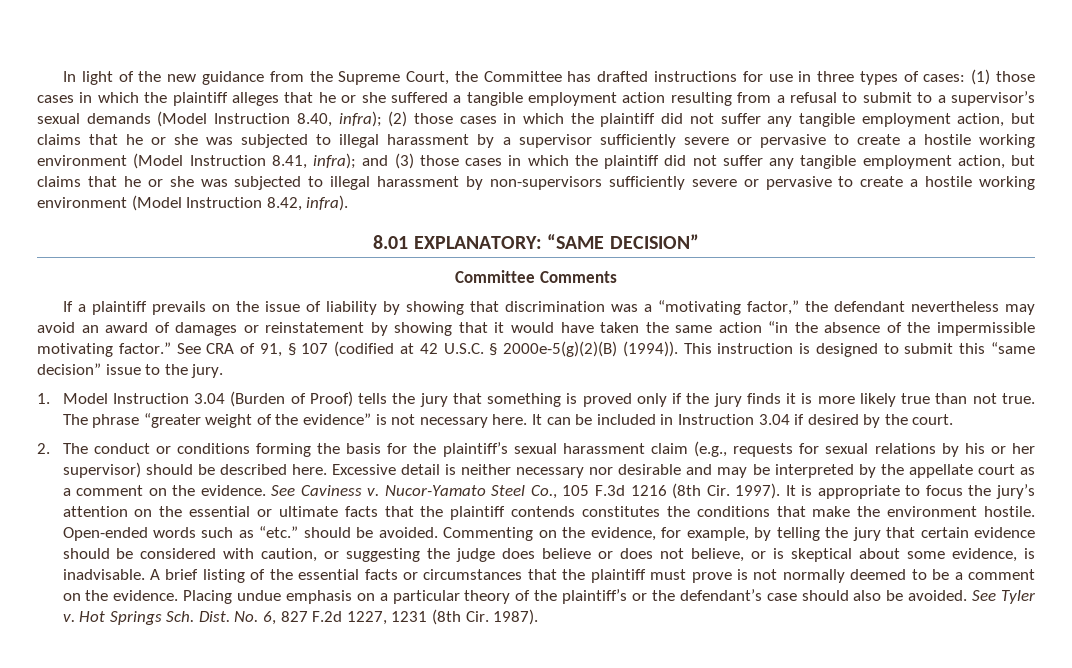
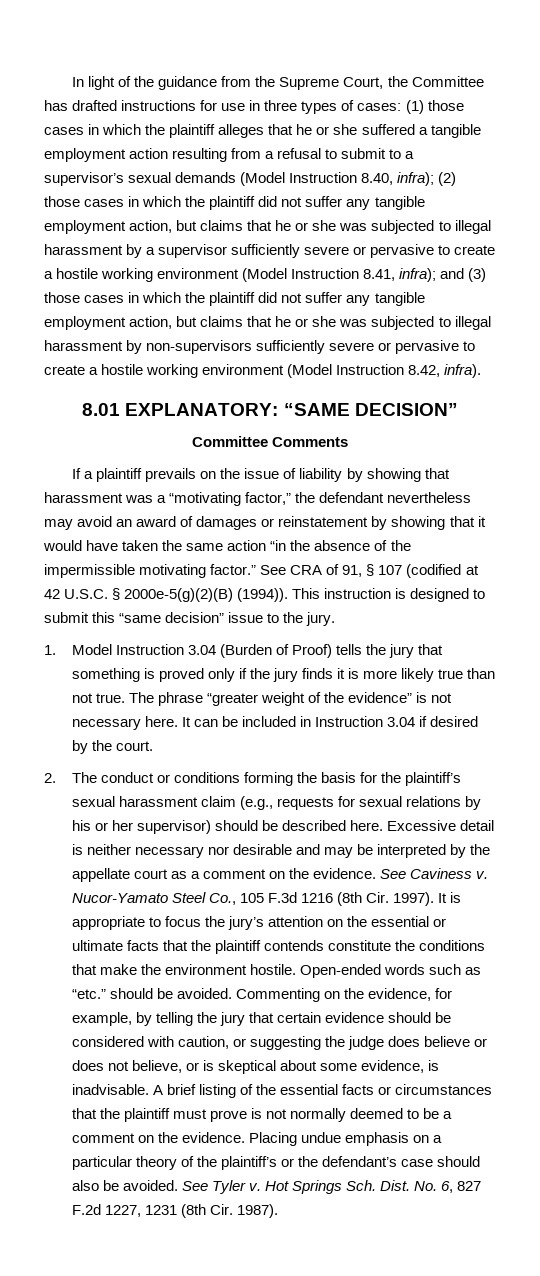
- In light of the new guidance from the Supreme Court, the Committee has drafted instructions for use in three types of cases:
+ In light of the guidance from the Supreme Court, the Committee has drafted instructions for use in three types of cases:
- If a plaintiff prevails on the issue of liability by showing that discrimination was a “motivating factor,” the defendant nevertheless may avoid an award of damages or reinstatement by showing that it would have taken the same action “in the absence of the impermissible motivating factor.”
+ If a plaintiff prevails on the issue of liability by showing that harassment was a “motivating factor,” the defendant nevertheless may avoid an award of damages or reinstatement by showing that it would have taken the same action “in the absence of the impermissible motivating factor.”
- It is appropriate to focus the jury’s attention on the essential or ultimate facts that the plaintiff contends constitutes the conditions that make the environment hostile.
+ It is appropriate to focus the jury’s attention on the essential or ultimate facts that the plaintiff contends constitute the conditions that make the environment hostile.

